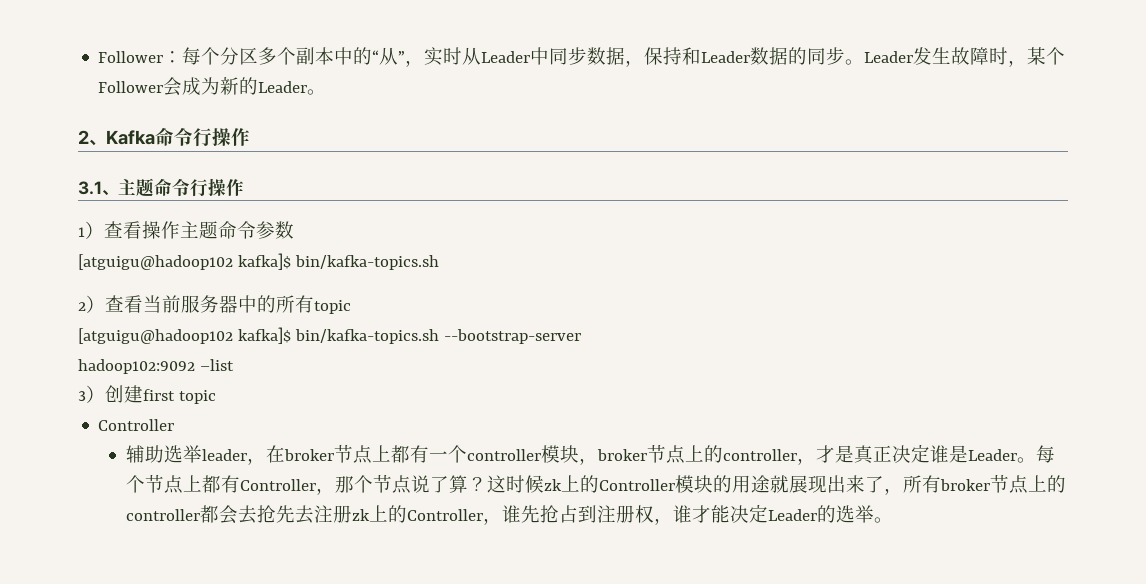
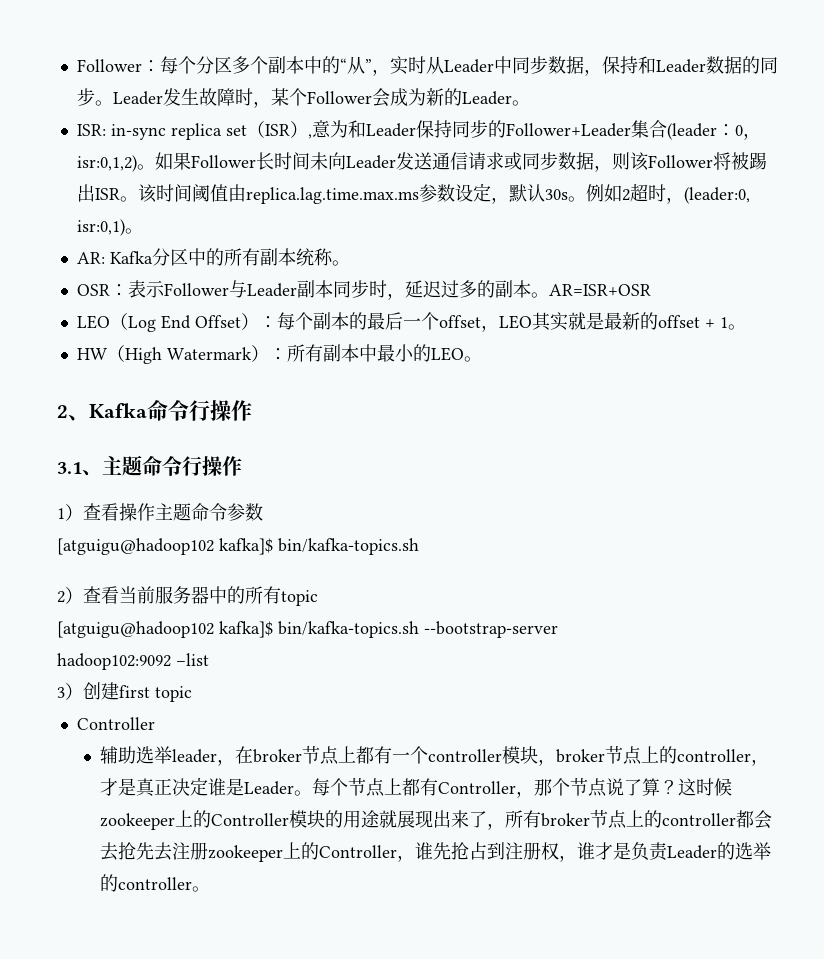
+ ISR: in-sync replica set（ISR）,意为和Leader保持同步的Follower+Leader集合(leader：0，isr:0,1,2)。如果Follower长时间未向Leader发送通信请求或同步数据，则该Follower将被踢出ISR。该时间阈值由replica.lag.time.max.ms参数设定，默认30s。例如2超时，(leader:0, isr:0,1)。
+ AR: Kafka分区中的所有副本统称。
+ OSR：表示Follower与Leader副本同步时，延迟过多的副本。AR=ISR+OSR
+ LEO（Log End Offset）：每个副本的最后一个offset，LEO其实就是最新的offset + 1。
+ HW（High Watermark）：所有副本中最小的LEO。
- 这时候zk上的Controller模块的用途就展现出来了，所有broker节点上的controller都会去抢先去注册zk上的Controller，谁先抢占到注册权，谁才能决定Leader的选举。
+ 这时候zookeeper上的Controller模块的用途就展现出来了，所有broker节点上的controller都会去抢先去注册zookeeper上的Controller，谁先抢占到注册权，谁才是负责Leader的选举的controller。

